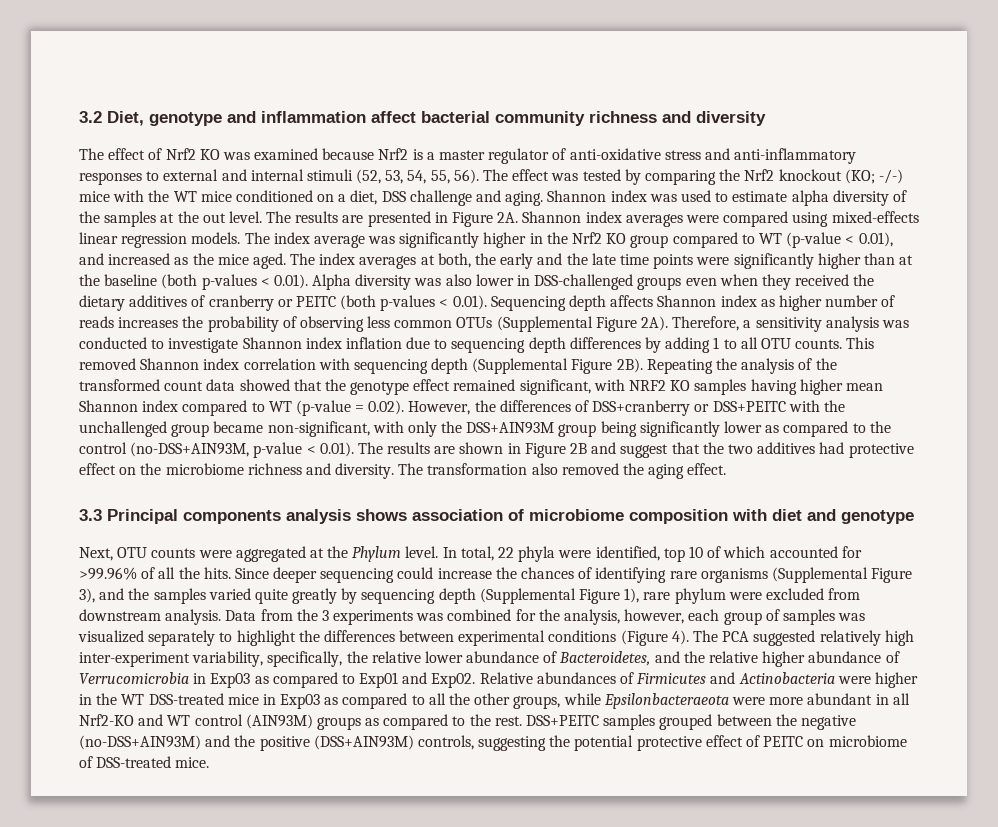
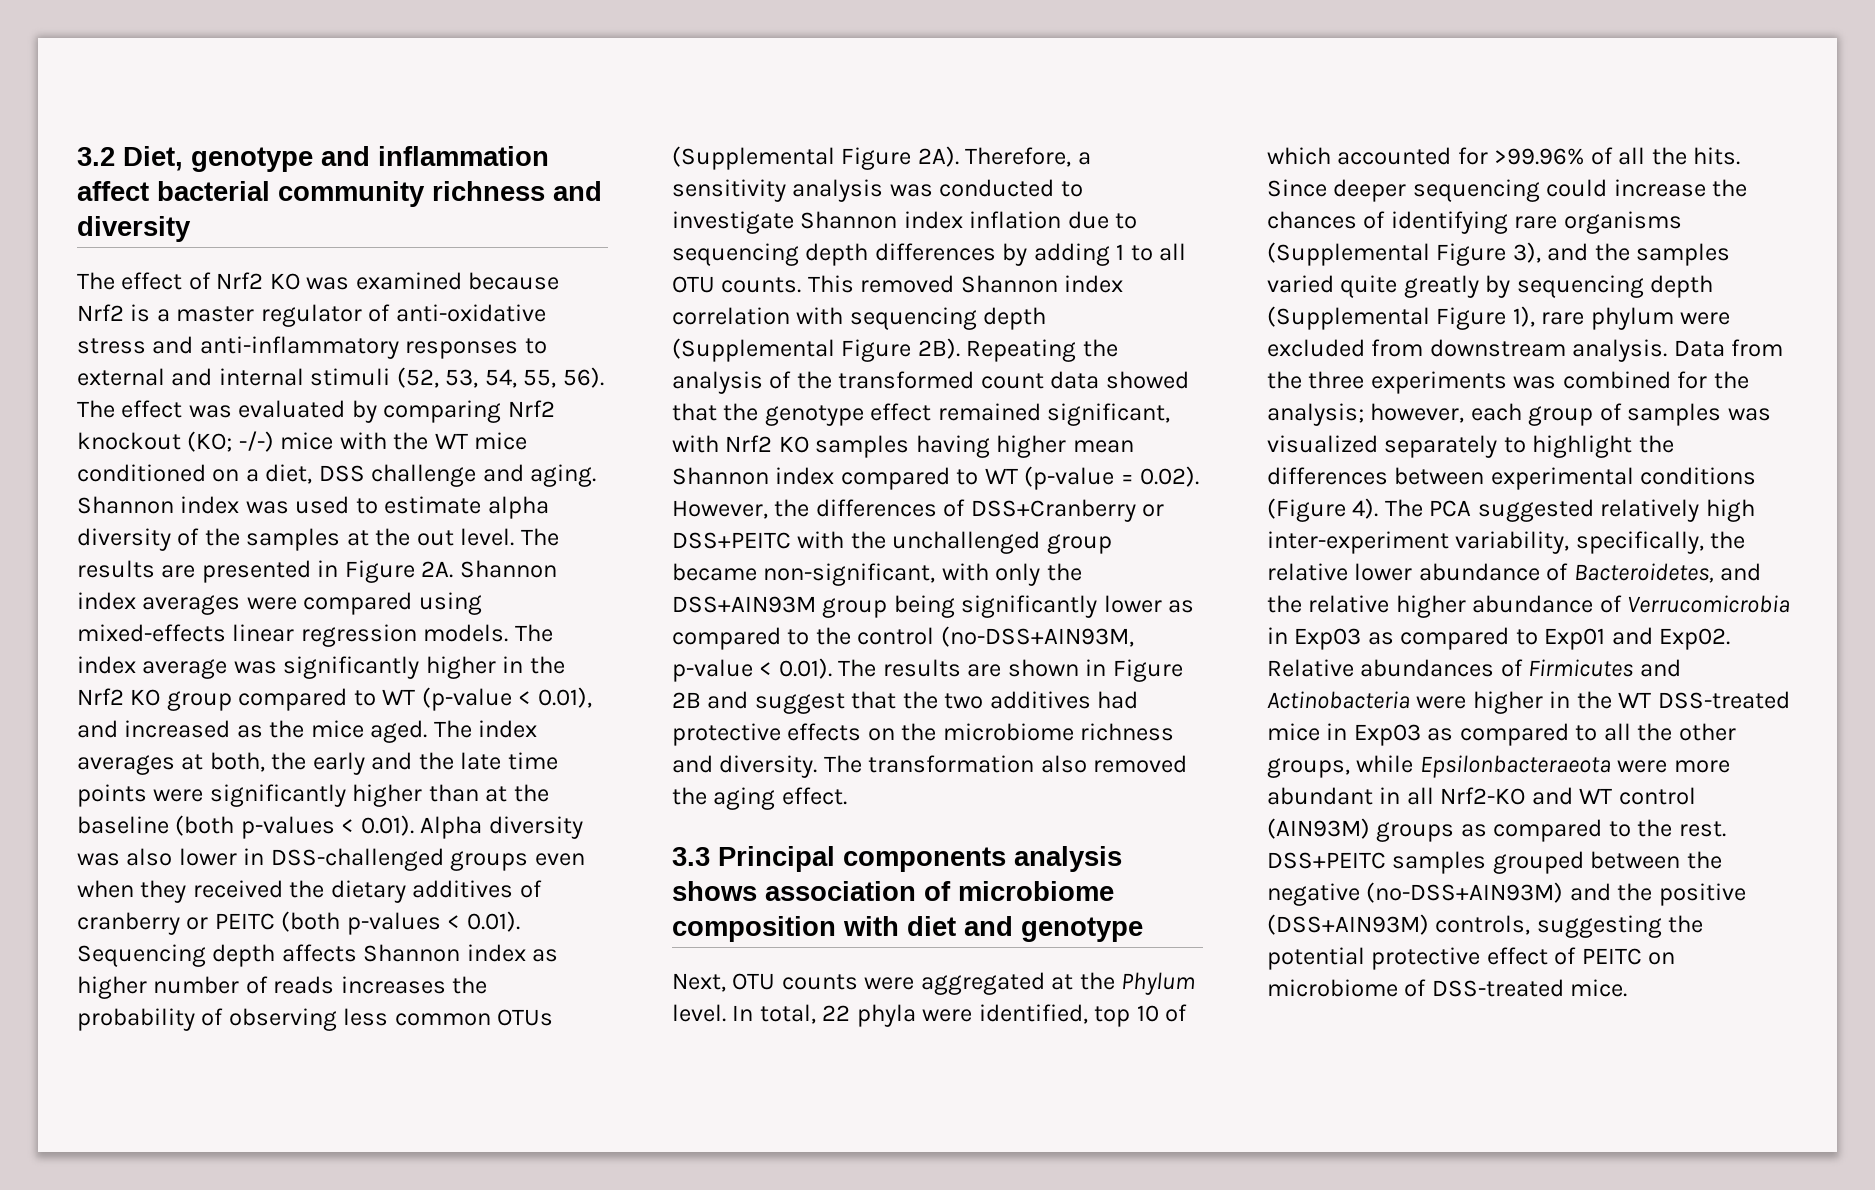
- The effect was tested by comparing the Nrf2 knockout (KO; -/-) mice with the WT mice conditioned on a diet, DSS challenge and aging.
+ The effect was evaluated by comparing Nrf2 knockout (KO; -/-) mice with the WT mice conditioned on a diet, DSS challenge and aging.
- Repeating the analysis of the transformed count data showed that the genotype effect remained significant, with NRF2 KO samples having higher mean Shannon index compared to WT (p-value = 0.02). However, the differences of DSS+cranberry or DSS+PEITC with the unchallenged group became non-significant, with only the DSS+AIN93M group being significantly lower as compared to the control (no-DSS+AIN93M, p-value < 0.01). The results are shown in Figure 2B and suggest that the two additives had protective effect on the microbiome richness and diversity.
+ Repeating the analysis of the transformed count data showed that the genotype effect remained significant, with Nrf2 KO samples having higher mean Shannon index compared to WT (p-value = 0.02). However, the differences of DSS+Cranberry or DSS+PEITC with the unchallenged group became non-significant, with only the DSS+AIN93M group being significantly lower as compared to the control (no-DSS+AIN93M, p-value < 0.01). The results are shown in Figure 2B and suggest that the two additives had protective effects on the microbiome richness and diversity.
- Data from the 3 experiments was combined for the analysis, however, each group of samples was visualized separately to highlight the differences between experimental conditions (Figure 4).
+ Data from the three experiments was combined for the analysis; however, each group of samples was visualized separately to highlight the differences between experimental conditions (Figure 4).

